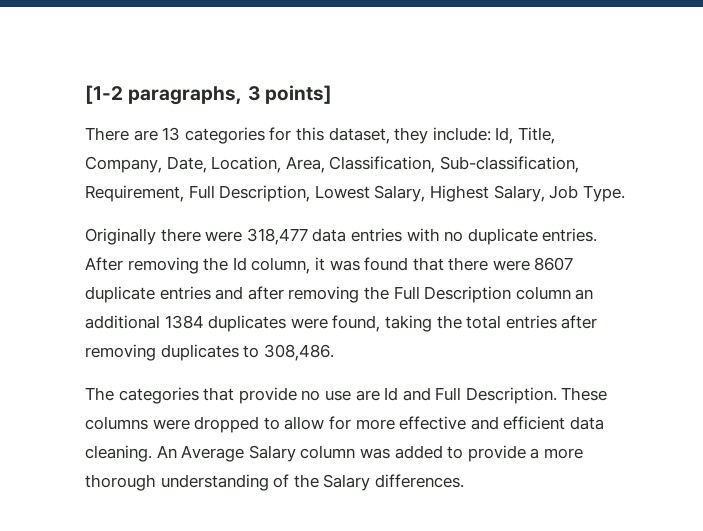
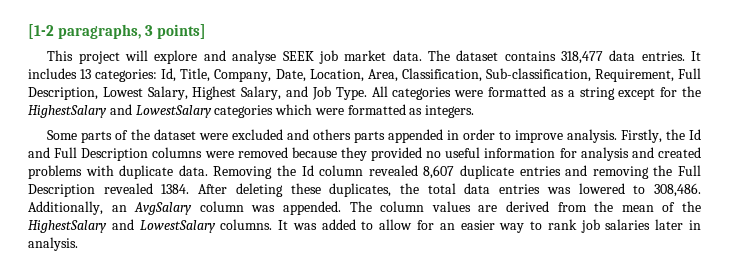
- There are 13 categories for this dataset, they include: Id, Title, Company, Date, Location, Area, Classification, Sub-classification, Requirement, Full Description, Lowest Salary, Highest Salary, Job Type.
- Originally there were 318,477 data entries with no duplicate entries. After removing the Id column, it was found that there were 8607 duplicate entries and after removing the Full Description column an additional 1384 duplicates were found, taking the total entries after removing duplicates to 308,486.
- The categories that provide no use are Id and Full Description. These columns were dropped to allow for more effective and efficient data cleaning. An Average Salary column was added to provide a more thorough understanding of the Salary differences.
+ This project will explore and analyse SEEK job market data. The dataset contains 318,477 data entries. It includes 13 categories: Id, Title, Company, Date, Location, Area, Classification, Sub-classification, Requirement, Full Description, Lowest Salary, Highest Salary, and Job Type. All categories were formatted as a string except for the HighestSalary and LowestSalary categories which were formatted as integers.
+ Some parts of the dataset were excluded and others parts appended in order to improve analysis. Firstly, the Id and Full Description columns were removed because they provided no useful information for analysis and created problems with duplicate data. Removing the Id column revealed 8,607 duplicate entries and removing the Full Description revealed 1384. After deleting these duplicates, the total data entries was lowered to 308,486. Additionally, an AvgSalary column was appended. The column values are derived from the mean of the HighestSalary and LowestSalary columns. It was added to allow for an easier way to rank job salaries later in analysis.

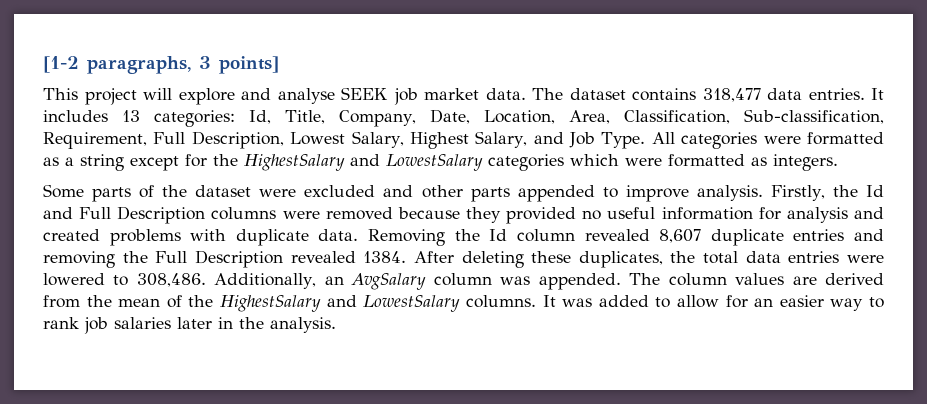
- Some parts of the dataset were excluded and others parts appended in order to improve analysis.
+ Some parts of the dataset were excluded and other parts appended to improve analysis.
- After deleting these duplicates, the total data entries was lowered to 308,486.
+ After deleting these duplicates, the total data entries were lowered to 308,486.
- It was added to allow for an easier way to rank job salaries later in analysis.
+ It was added to allow for an easier way to rank job salaries later in the analysis.

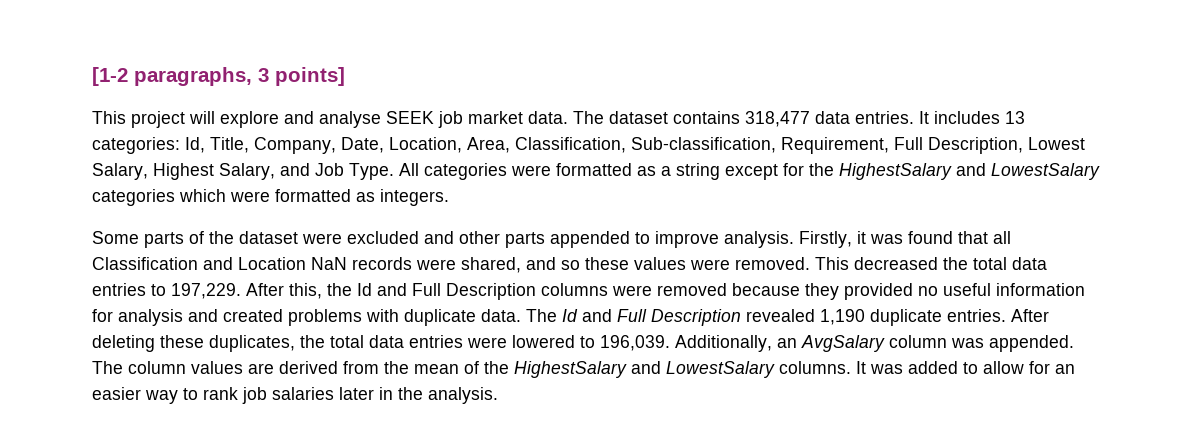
- Firstly, the Id and Full Description columns were removed because they provided no useful information for analysis and created problems with duplicate data.
+ Firstly, it was found that all Classification and Location NaN records were shared, and so these values were removed. This decreased the total data entries to 197,229. After this, the Id and Full Description columns were removed because they provided no useful information for analysis and created problems with duplicate data.
- Removing the Id column revealed 8,607 duplicate entries and removing the Full Description revealed 1384.
+ The Id and Full Description revealed 1,190 duplicate entries.
- After deleting these duplicates, the total data entries were lowered to 308,486.
+ After deleting these duplicates, the total data entries were lowered to 196,039.

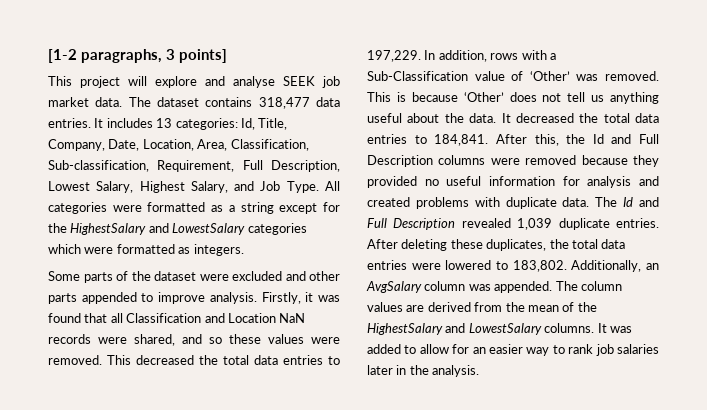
+ In addition, rows with a Sub-Classification value of ‘Other’ was removed. This is because ‘Other’ does not tell us anything useful about the data. It decreased the total data entries to 184,841.
- The Id and Full Description revealed 1,190 duplicate entries.
+ The Id and Full Description revealed 1,039 duplicate entries.
- After deleting these duplicates, the total data entries were lowered to 196,039.
+ After deleting these duplicates, the total data entries were lowered to 183,802.

